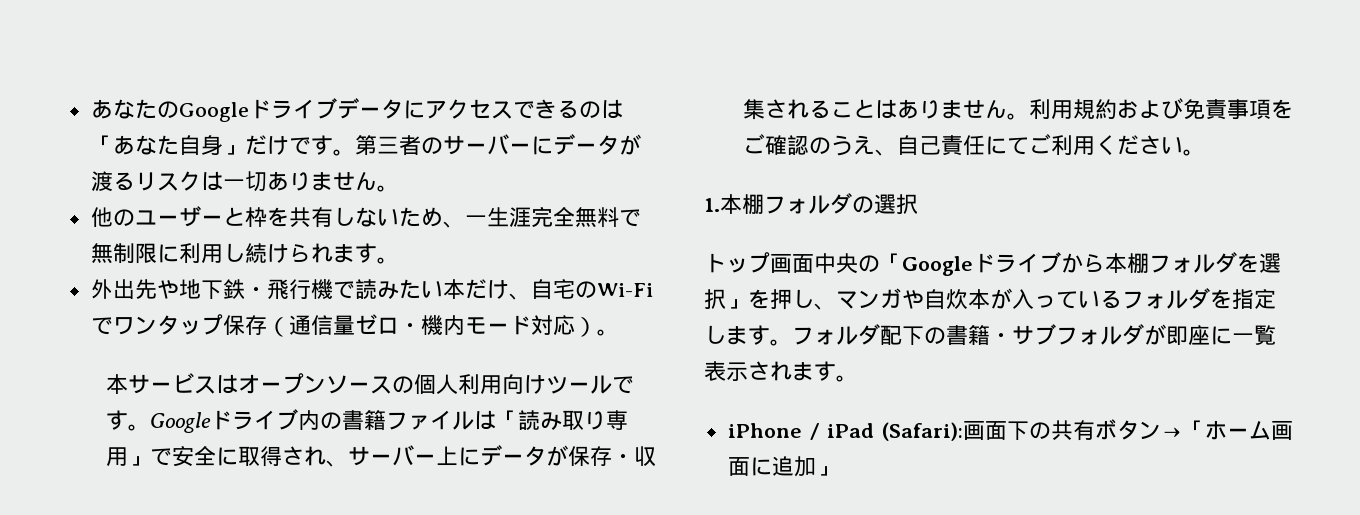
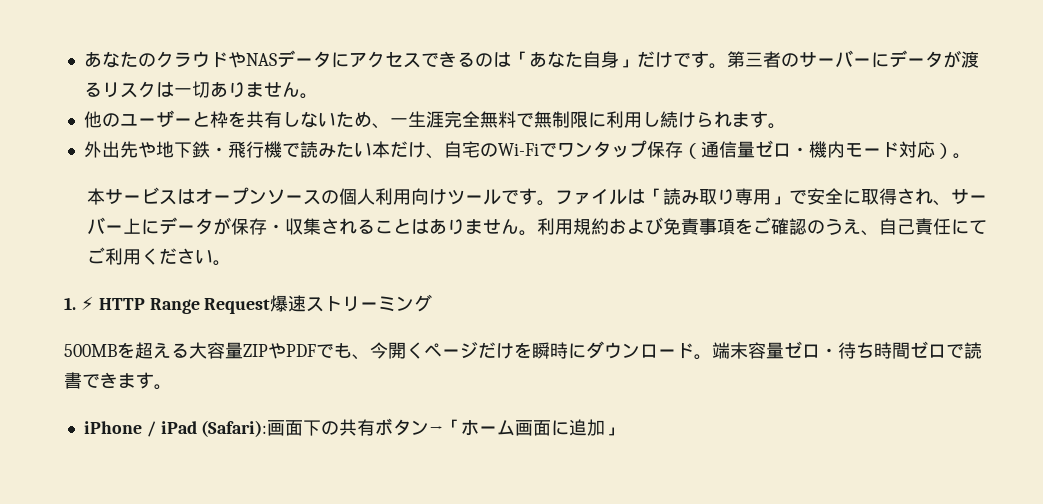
- あなたのGoogleドライブデータにアクセスできるのは「あなた自身」だけです。
+ あなたのクラウドやNASデータにアクセスできるのは「あなた自身」だけです。
- Googleドライブ内の書籍ファイルは「読み取り専用」で安全に取得され、サーバー上にデータが保存・収集されることはありません。
+ ファイルは「読み取り専用」で安全に取得され、サーバー上にデータが保存・収集されることはありません。
- 1.本棚フォルダの選択
- トップ画面中央の「Googleドライブから本棚フォルダを選択」を押し、マンガや自炊本が入っているフォルダを指定します。フォルダ配下の書籍・サブフォルダが即座に一覧表示されます。
+ 1. ⚡ HTTP Range Request爆速ストリーミング
+ 500MBを超える大容量ZIPやPDFでも、今開くページだけを瞬時にダウンロード。端末容量ゼロ・待ち時間ゼロで読書できます。

